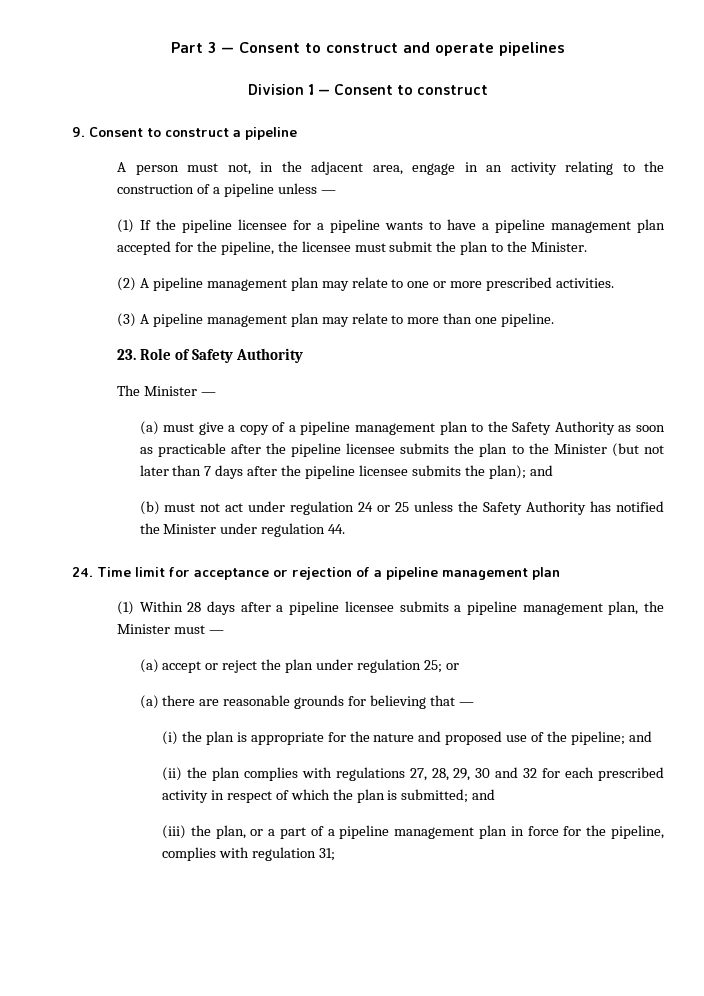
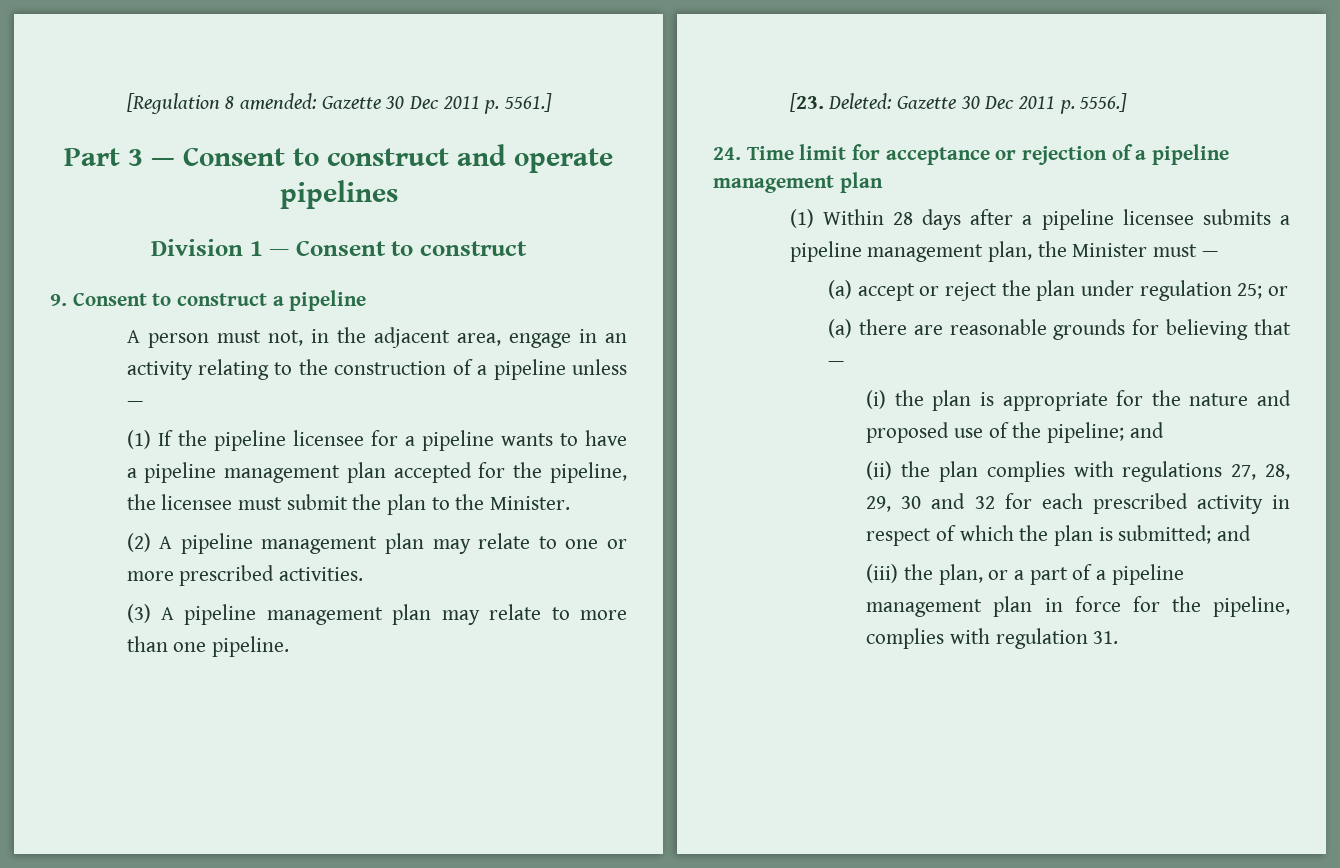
+ [Regulation 8 amended: Gazette 30 Dec 2011 p. 5561.]
- 23. Role of Safety Authority
- The Minister —
- (a) must give a copy of a pipeline management plan to the Safety Authority as soon as practicable after the pipeline licensee submits the plan to the Minister (but not later than 7 days after the pipeline licensee submits the plan); and
- (b) must not act under regulation 24 or 25 unless the Safety Authority has notified the Minister under regulation 44.
+ [23. Deleted: Gazette 30 Dec 2011 p. 5556.]
- (iii) the plan, or a part of a pipeline management plan in force for the pipeline, complies with regulation 31;
+ (iii) the plan, or a part of a pipeline management plan in force for the pipeline, complies with regulation 31.

